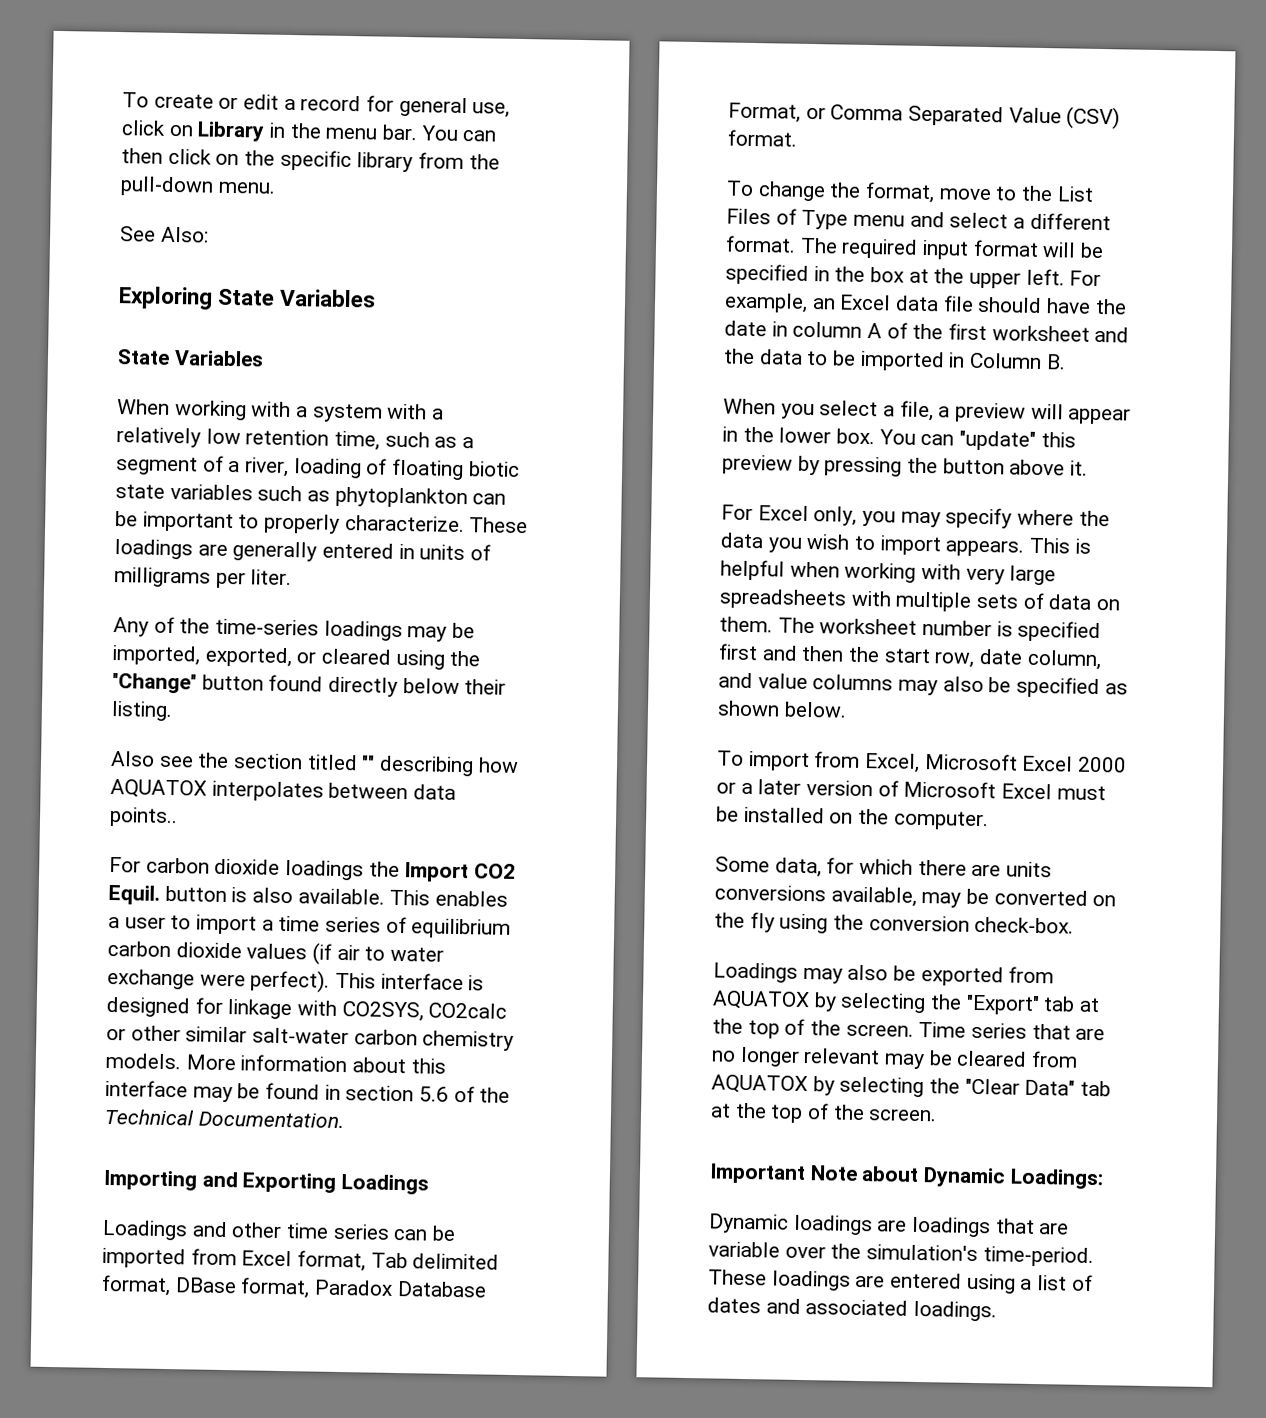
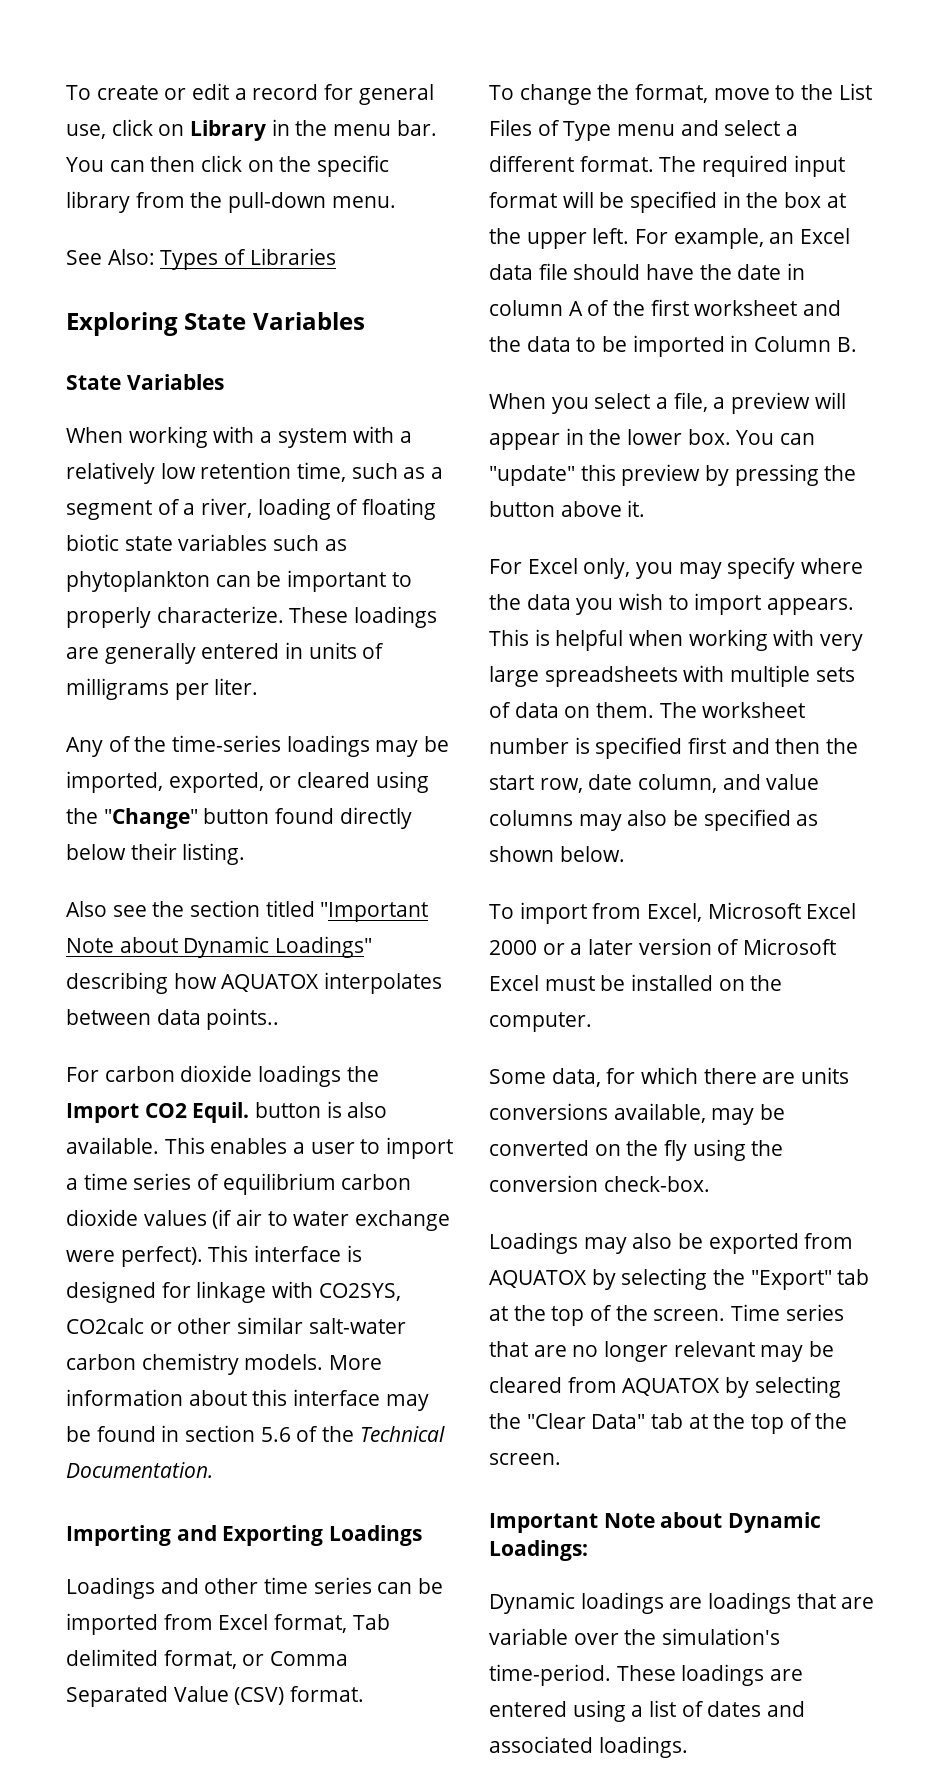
- See Also:
+ See Also: Types of Libraries
- Also see the section titled "" describing how AQUATOX interpolates between data points..
+ Also see the section titled "Important Note about Dynamic Loadings" describing how AQUATOX interpolates between data points..
- Loadings and other time series can be imported from Excel format, Tab delimited format, DBase format, Paradox Database Format, or Comma Separated Value (CSV) format.
+ Loadings and other time series can be imported from Excel format, Tab delimited format, or Comma Separated Value (CSV) format.

